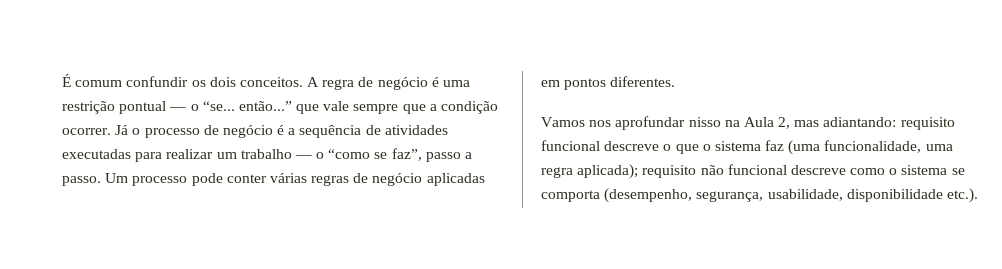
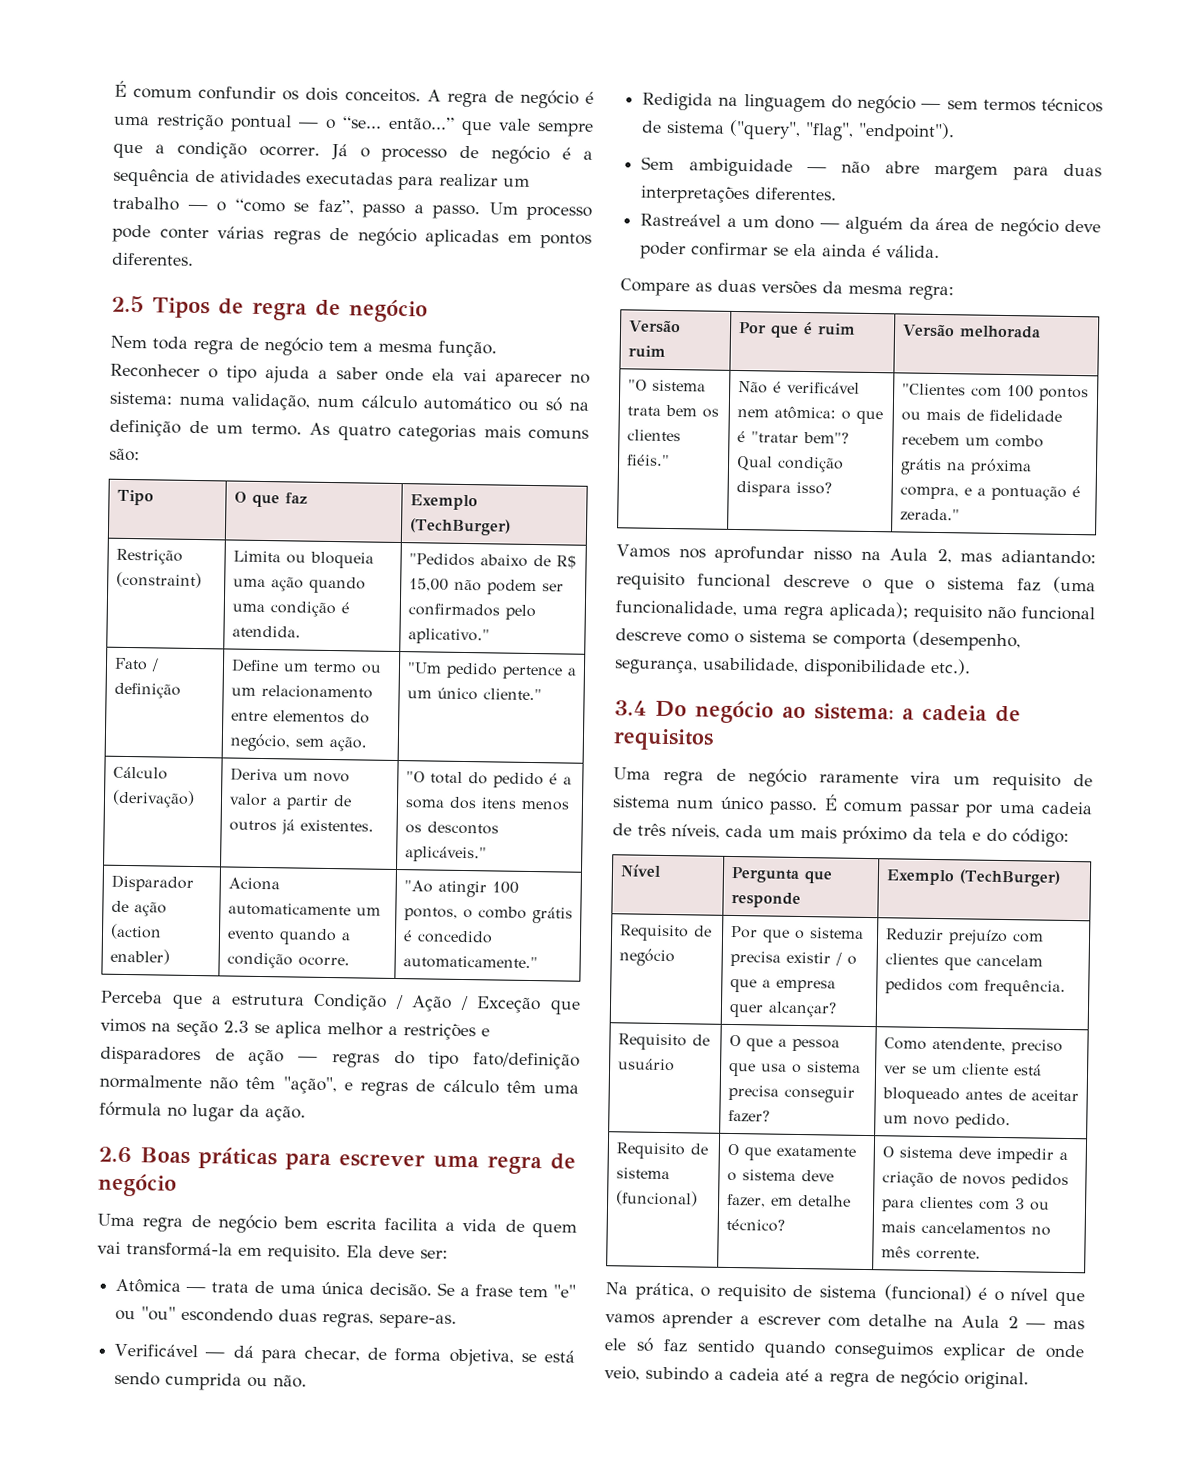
+ 2.5 Tipos de regra de negócio
+ Nem toda regra de negócio tem a mesma função. Reconhecer o tipo ajuda a saber onde ela vai aparecer no sistema: numa validação, num cálculo automático ou só na definição de um termo. As quatro categorias mais comuns são:
+ Tipo | O que faz | Exemplo (TechBurger)
+ Restrição (constraint) | Limita ou bloqueia uma ação quando uma condição é atendida. | "Pedidos abaixo de R$ 15,00 não podem ser confirmados pelo aplicativo."
+ Fato / definição | Define um termo ou um relacionamento entre elementos do negócio, sem ação. | "Um pedido pertence a um único cliente."
+ Cálculo (derivação) | Deriva um novo valor a partir de outros já existentes. | "O total do pedido é a soma dos itens menos os descontos aplicáveis."
+ Disparador de ação (action enabler) | Aciona automaticamente um evento quando a condição ocorre. | "Ao atingir 100 pontos, o combo grátis é concedido automaticamente."
+ Perceba que a estrutura Condição / Ação / Exceção que vimos na seção 2.3 se aplica melhor a restrições e disparadores de ação — regras do tipo fato/definição normalmente não têm "ação", e regras de cálculo têm uma fórmula no lugar da ação.
+ 2.6 Boas práticas para escrever uma regra de negócio
+ Uma regra de negócio bem escrita facilita a vida de quem vai transformá-la em requisito. Ela deve ser:
+ Atômica — trata de uma única decisão. Se a frase tem "e" ou "ou" escondendo duas regras, separe-as.
+ Verificável — dá para checar, de forma objetiva, se está sendo cumprida ou não.
+ Redigida na linguagem do negócio — sem termos técnicos de sistema ("query", "flag", "endpoint").
+ Sem ambiguidade — não abre margem para duas interpretações diferentes.
+ Rastreável a um dono — alguém da área de negócio deve poder confirmar se ela ainda é válida.
+ Compare as duas versões da mesma regra:
+ Versão ruim | Por que é ruim | Versão melhorada
+ "O sistema trata bem os clientes fiéis." | Não é verificável nem atômica: o que é "tratar bem"? Qual condição dispara isso? | "Clientes com 100 pontos ou mais de fidelidade recebem um combo grátis na próxima compra, e a pontuação é zerada."
+ 3.4 Do negócio ao sistema: a cadeia de requisitos
+ Uma regra de negócio raramente vira um requisito de sistema num único passo. É comum passar por uma cadeia de três níveis, cada um mais próximo da tela e do código:
+ Nível | Pergunta que responde | Exemplo (TechBurger)
+ Requisito de negócio | Por que o sistema precisa existir / o que a empresa quer alcançar? | Reduzir prejuízo com clientes que cancelam pedidos com frequência.
+ Requisito de usuário | O que a pessoa que usa o sistema precisa conseguir fazer? | Como atendente, preciso ver se um cliente está bloqueado antes de aceitar um novo pedido.
+ Requisito de sistema (funcional) | O que exatamente o sistema deve fazer, em detalhe técnico? | O sistema deve impedir a criação de novos pedidos para clientes com 3 ou mais cancelamentos no mês corrente.
+ Na prática, o requisito de sistema (funcional) é o nível que vamos aprender a escrever com detalhe na Aula 2 — mas ele só faz sentido quando conseguimos explicar de onde veio, subindo a cadeia até a regra de negócio original.

